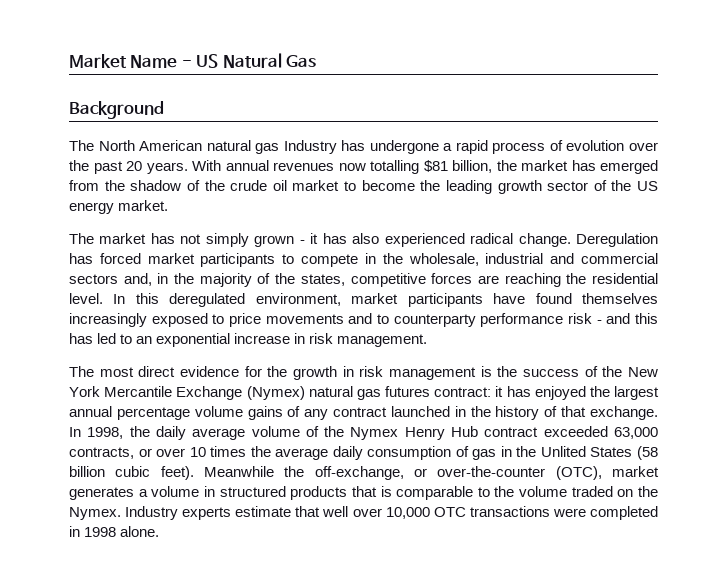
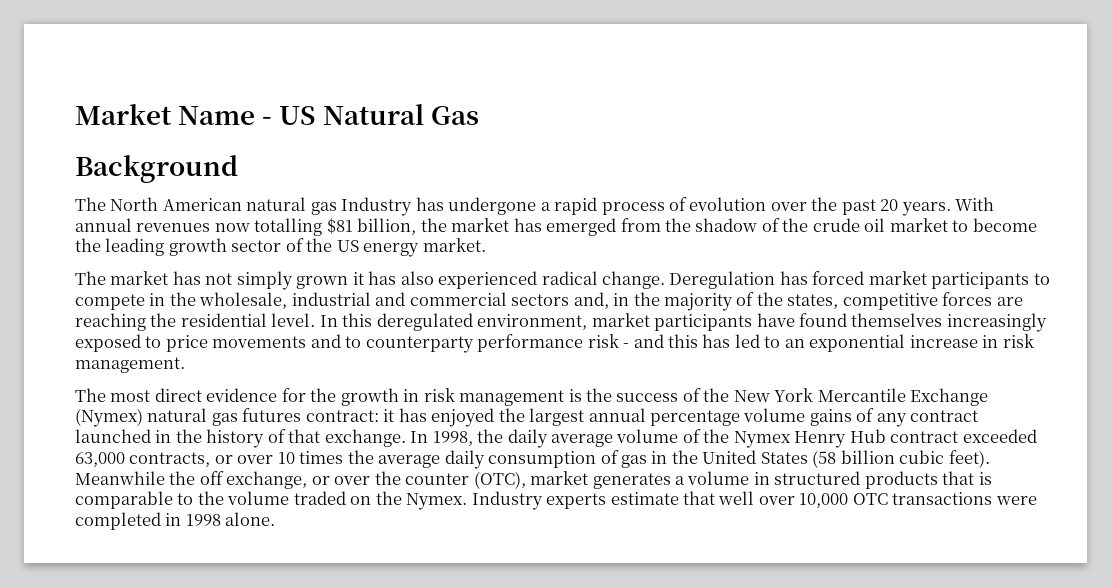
- The market has not simply grown - it has also experienced radical change.
+ The market has not simply grown it has also experienced radical change.
- In 1998, the daily average volume of the Nymex Henry Hub contract exceeded 63,000 contracts, or over 10 times the average daily consumption of gas in the Unlited States (58 billion cubic feet).
+ In 1998, the daily average volume of the Nymex Henry Hub contract exceeded 63,000 contracts, or over 10 times the average daily consumption of gas in the United States (58 billion cubic feet).
- Meanwhile the off-exchange, or over-the-counter (OTC), market generates a volume in structured products that is comparable to the volume traded on the Nymex.
+ Meanwhile the off exchange, or over the counter (OTC), market generates a volume in structured products that is comparable to the volume traded on the Nymex.

